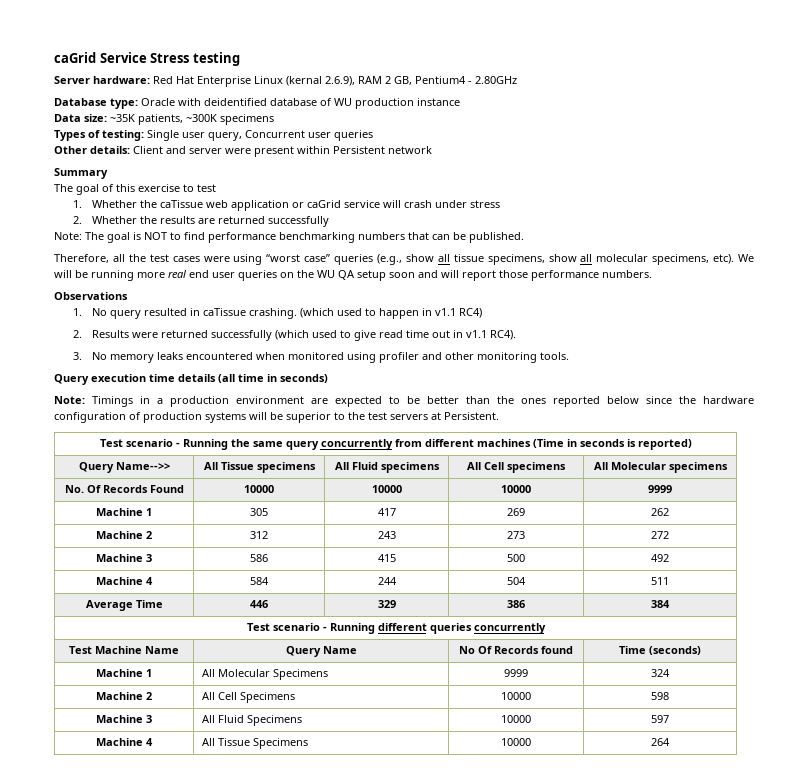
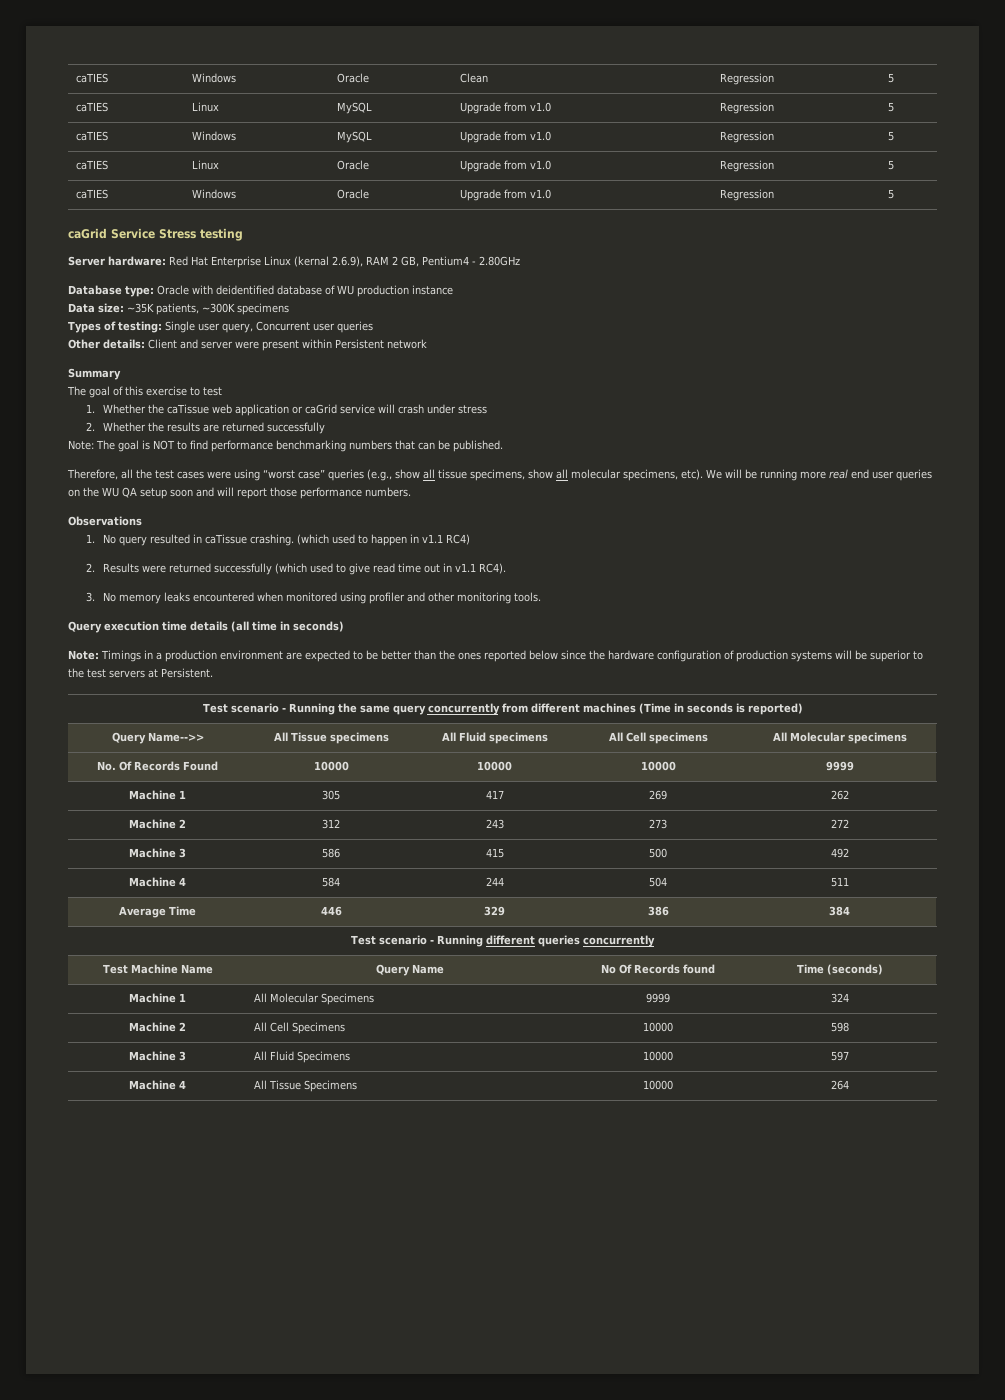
+ caTIES | Windows | Oracle | Clean | Regression | 5
+ caTIES | Linux | MySQL | Upgrade from v1.0 | Regression | 5
+ caTIES | Windows | MySQL | Upgrade from v1.0 | Regression | 5
+ caTIES | Linux | Oracle | Upgrade from v1.0 | Regression | 5
+ caTIES | Windows | Oracle | Upgrade from v1.0 | Regression | 5

